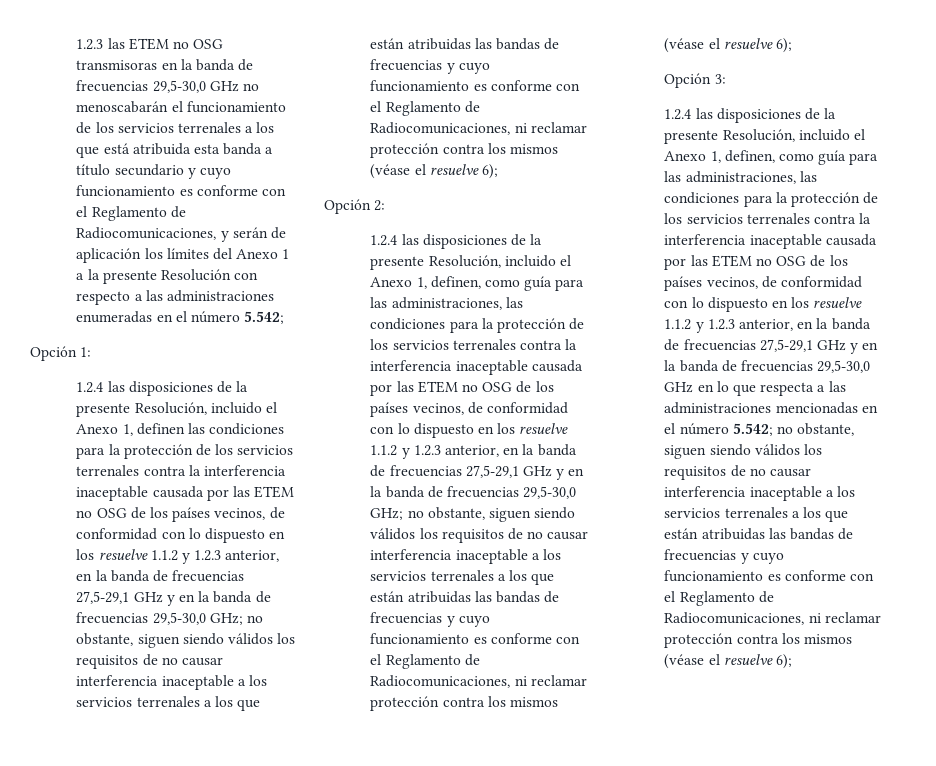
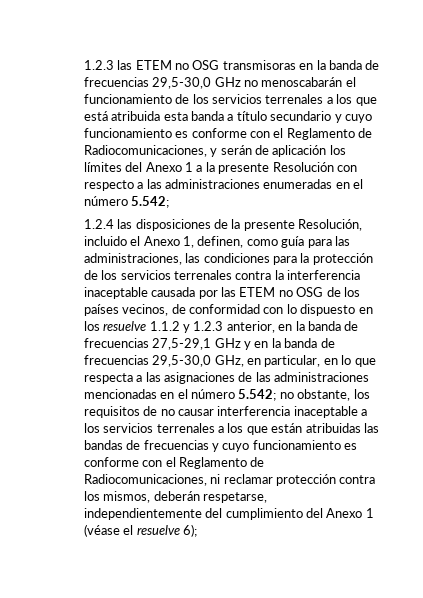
- Opción 1:
- 1.2.4 las disposiciones de la presente Resolución, incluido el Anexo 1, definen las condiciones para la protección de los servicios terrenales contra la interferencia inaceptable causada por las ETEM no OSG de los países vecinos, de conformidad con lo dispuesto en los resuelve 1.1.2 y 1.2.3 anterior, en la banda de frecuencias 27,5-29,1 GHz y en la banda de frecuencias 29,5-30,0 GHz; no obstante, siguen siendo válidos los requisitos de no causar interferencia inaceptable a los servicios terrenales a los que están atribuidas las bandas de frecuencias y cuyo funcionamiento es conforme con el Reglamento de Radiocomunicaciones, ni reclamar protección contra los mismos (véase el resuelve 6);
- Opción 2:
- 1.2.4 las disposiciones de la presente Resolución, incluido el Anexo 1, definen, como guía para las administraciones, las condiciones para la protección de los servicios terrenales contra la interferencia inaceptable causada por las ETEM no OSG de los países vecinos, de conformidad con lo dispuesto en los resuelve 1.1.2 y 1.2.3 anterior, en la banda de frecuencias 27,5-29,1 GHz y en la banda de frecuencias 29,5-30,0 GHz; no obstante, siguen siendo válidos los requisitos de no causar interferencia inaceptable a los servicios terrenales a los que están atribuidas las bandas de frecuencias y cuyo funcionamiento es conforme con el Reglamento de Radiocomunicaciones, ni reclamar protección contra los mismos (véase el resuelve 6);
- Opción 3:
- 1.2.4 las disposiciones de la presente Resolución, incluido el Anexo 1, definen, como guía para las administraciones, las condiciones para la protección de los servicios terrenales contra la interferencia inaceptable causada por las ETEM no OSG de los países vecinos, de conformidad con lo dispuesto en los resuelve 1.1.2 y 1.2.3 anterior, en la banda de frecuencias 27,5-29,1 GHz y en la banda de frecuencias 29,5-30,0 GHz en lo que respecta a las administraciones mencionadas en el número 5.542; no obstante, siguen siendo válidos los requisitos de no causar interferencia inaceptable a los servicios terrenales a los que están atribuidas las bandas de frecuencias y cuyo funcionamiento es conforme con el Reglamento de Radiocomunicaciones, ni reclamar protección contra los mismos (véase el resuelve 6);
+ 1.2.4 las disposiciones de la presente Resolución, incluido el Anexo 1, definen, como guía para las administraciones, las condiciones para la protección de los servicios terrenales contra la interferencia inaceptable causada por las ETEM no OSG de los países vecinos, de conformidad con lo dispuesto en los resuelve 1.1.2 y 1.2.3 anterior, en la banda de frecuencias 27,5-29,1 GHz y en la banda de frecuencias 29,5-30,0 GHz, en particular, en lo que respecta a las asignaciones de las administraciones mencionadas en el número 5.542; no obstante, los requisitos de no causar interferencia inaceptable a los servicios terrenales a los que están atribuidas las bandas de frecuencias y cuyo funcionamiento es conforme con el Reglamento de Radiocomunicaciones, ni reclamar protección contra los mismos, deberán respetarse, independientemente del cumplimiento del Anexo 1 (véase el resuelve 6);

